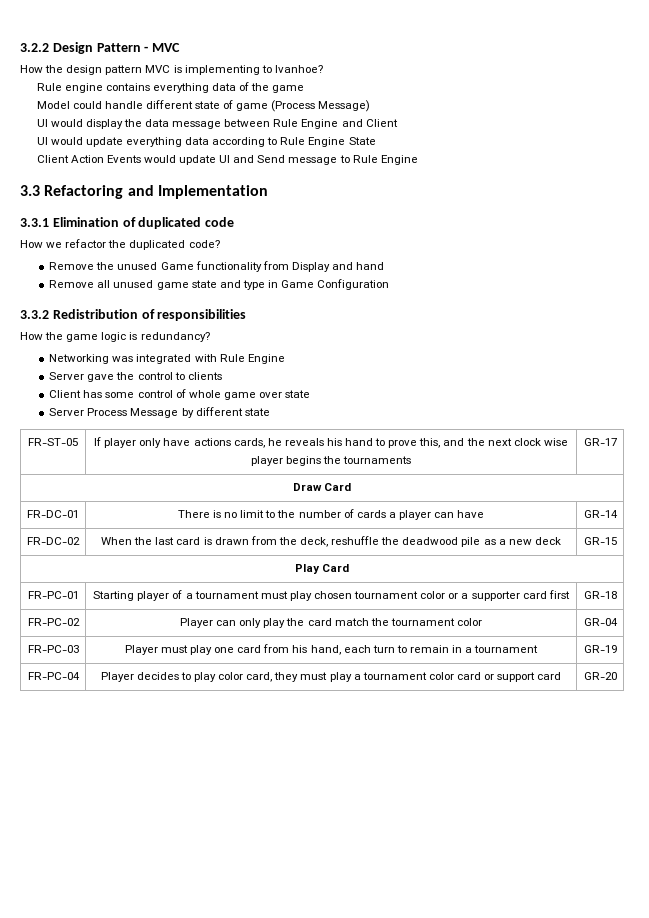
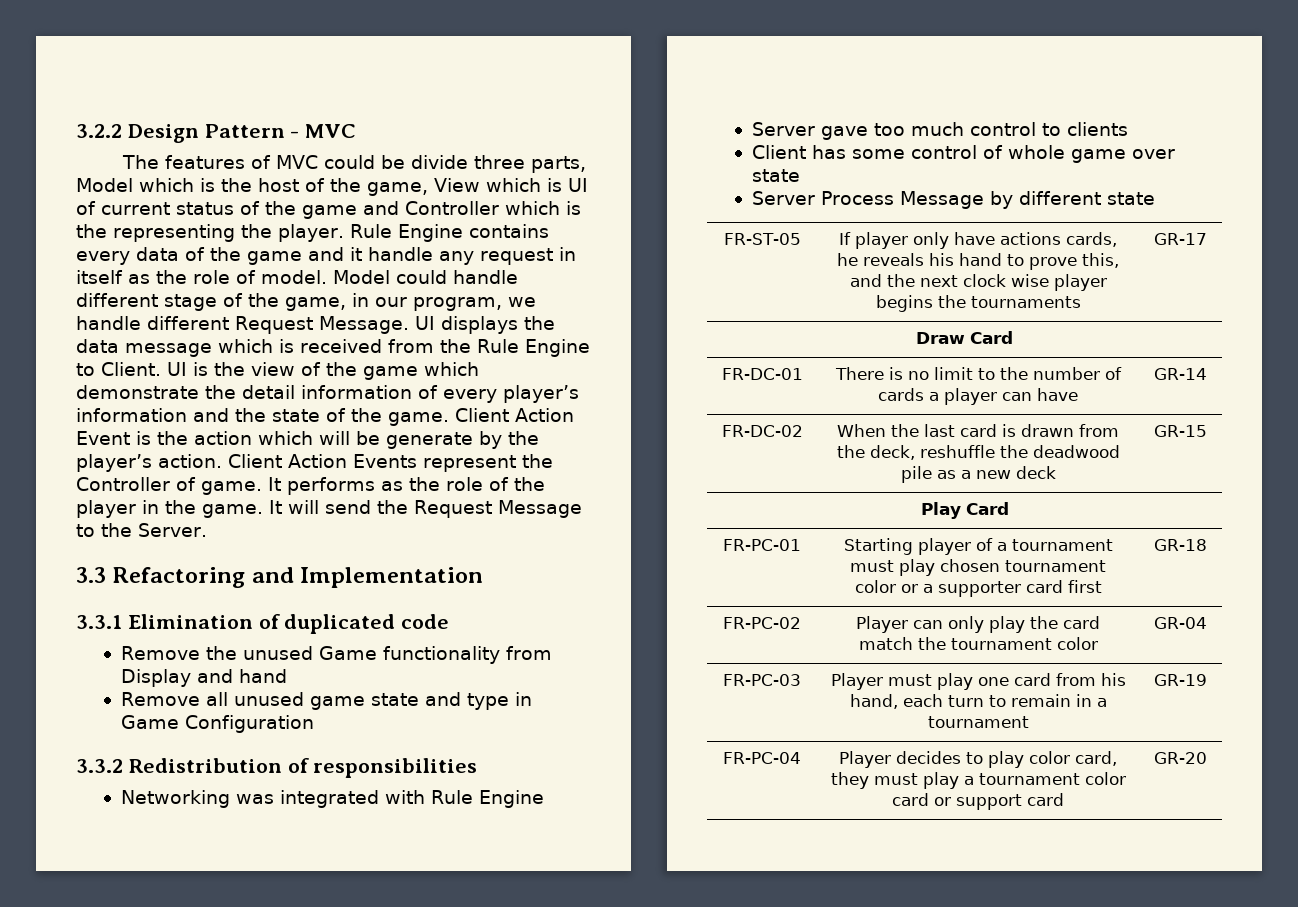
- How the design pattern MVC is implementing to Ivanhoe?
- Rule engine contains everything data of the game
- Model could handle different state of game (Process Message)
- UI would display the data message between Rule Engine and Client
- UI would update everything data according to Rule Engine State
- Client Action Events would update UI and Send message to Rule Engine
+ The features of MVC could be divide three parts, Model which is the host of the game, View which is UI of current status of the game and Controller which is the representing the player. Rule Engine contains every data of the game and it handle any request in itself as the role of model. Model could handle different stage of the game, in our program, we handle different Request Message. UI displays the data message which is received from the Rule Engine to Client. UI is the view of the game which demonstrate the detail information of every player’s information and the state of the game. Client Action Event is the action which will be generate by the player’s action. Client Action Events represent the Controller of game. It performs as the role of the player in the game. It will send the Request Message to the Server.
- How we refactor the duplicated code?
- How the game logic is redundancy?
- Server gave the control to clients
+ Server gave too much control to clients

